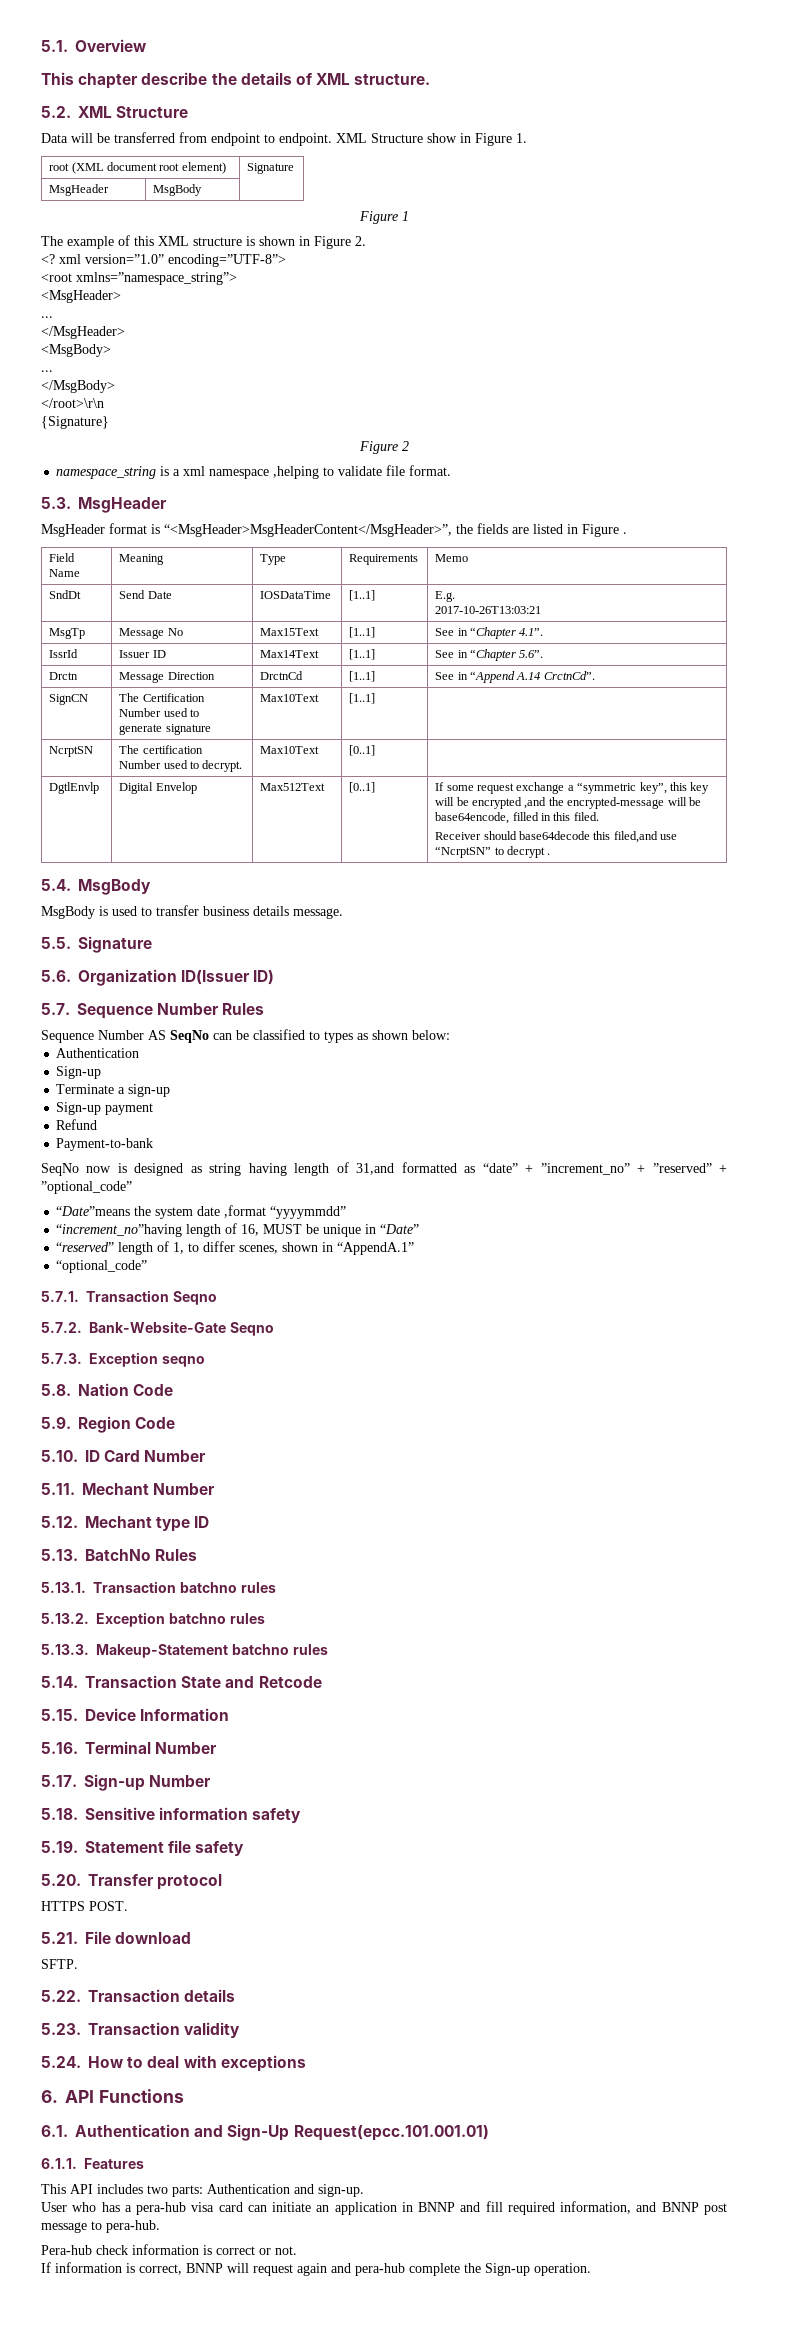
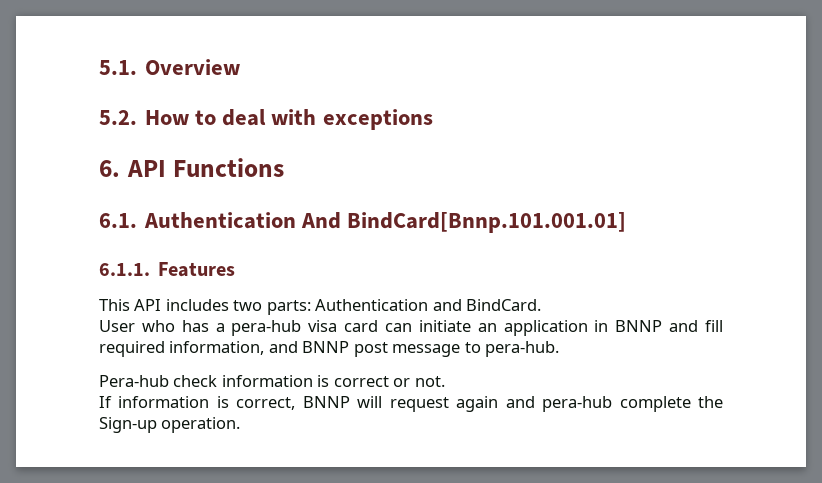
- This chapter describe the details of XML structure.
- 5.2. XML Structure
- Data will be transferred from endpoint to endpoint. XML Structure show in Figure 1.
- root (XML document root element) | Signature
- MsgHeader | MsgBody |
- Figure 1
- The example of this XML structure is shown in Figure 2.
- <? xml version=”1.0” encoding=”UTF-8”>
- <root xmlns=”namespace_string”>
- <MsgHeader>
- ...
- </MsgHeader>
- <MsgBody>
- ...
- </MsgBody>
- </root>\r\n
- {Signature}
- Figure 2
- namespace_string is a xml namespace ,helping to validate file format.
- 5.3. MsgHeader
- MsgHeader format is “<MsgHeader>MsgHeaderContent</MsgHeader>”, the fields are listed in Figure .
- Field Name | Meaning | Type | Requirements | Memo
- SndDt | Send Date | IOSDataTime | [1..1] | E.g.
- 2017-10-26T13:03:21
- MsgTp | Message No | Max15Text | [1..1] | See in “Chapter 4.1”.
- IssrId | Issuer ID | Max14Text | [1..1] | See in “Chapter 5.6”.
- Drctn | Message Direction | DrctnCd | [1..1] | See in “Append A.14 CrctnCd”.
- SignCN | The Certification Number used to generate signature | Max10Text | [1..1] |
- NcrptSN | The certification Number used to decrypt. | Max10Text | [0..1] |
- DgtlEnvlp | Digital Envelop | Max512Text | [0..1] | If some request exchange a “symmetric key”, this key will be encrypted ,and the encrypted-message will be base64encode, filled in this filed.
- Receiver should base64decode this filed,and use “NcrptSN” to decrypt .
- 5.4. MsgBody
- MsgBody is used to transfer business details message.
- 5.5. Signature
- 5.6. Organization ID(Issuer ID)
- 5.7. Sequence Number Rules
- Sequence Number AS SeqNo can be classified to types as shown below:
- Authentication
- Sign-up
- Terminate a sign-up
- Sign-up payment
- Refund
- Payment-to-bank
- SeqNo now is designed as string having length of 31,and formatted as “date” + ”increment_no” + ”reserved” + ”optional_code”
- “Date”means the system date ,format “yyyymmdd”
- “increment_no”having length of 16, MUST be unique in “Date”
- “reserved” length of 1, to differ scenes, shown in “AppendA.1”
- “optional_code”
- 5.7.1. Transaction Seqno
- 5.7.2. Bank-Website-Gate Seqno
- 5.7.3. Exception seqno
- 5.8. Nation Code
- 5.9. Region Code
- 5.10. ID Card Number
- 5.11. Mechant Number
- 5.12. Mechant type ID
- 5.13. BatchNo Rules
- 5.13.1. Transaction batchno rules
- 5.13.2. Exception batchno rules
- 5.13.3. Makeup-Statement batchno rules
- 5.14. Transaction State and Retcode
- 5.15. Device Information
- 5.16. Terminal Number
- 5.17. Sign-up Number
- 5.18. Sensitive information safety
- 5.19. Statement file safety
- 5.20. Transfer protocol
- HTTPS POST.
- 5.21. File download
- SFTP.
- 5.22. Transaction details
- 5.23. Transaction validity
- 5.24. How to deal with exceptions
+ 5.2. How to deal with exceptions
- 6.1. Authentication and Sign-Up Request(epcc.101.001.01)
+ 6.1. Authentication And BindCard[Bnnp.101.001.01]
- This API includes two parts: Authentication and sign-up.
+ This API includes two parts: Authentication and BindCard.

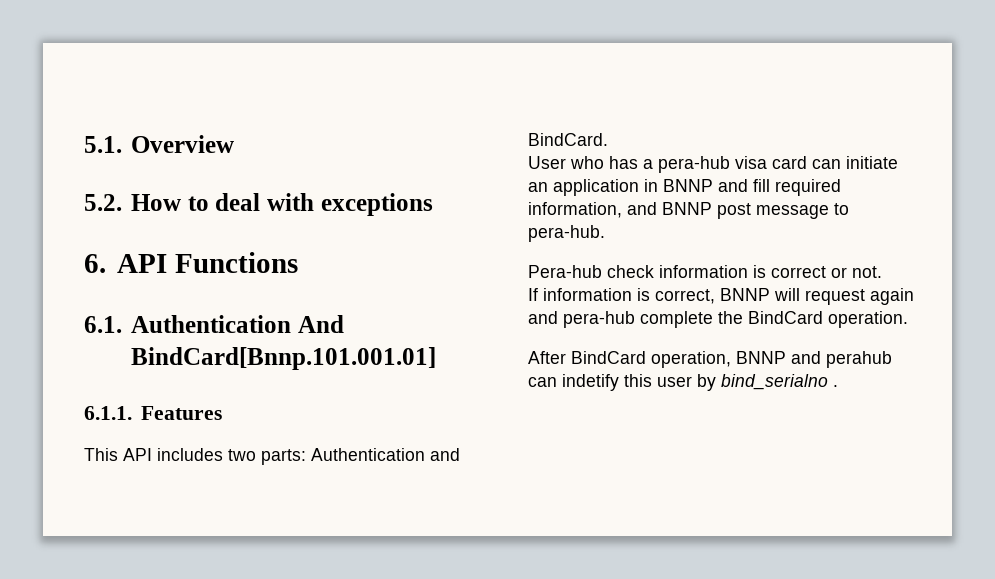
- If information is correct, BNNP will request again and pera-hub complete the Sign-up operation.
+ If information is correct, BNNP will request again and pera-hub complete the BindCard operation.
+ After BindCard operation, BNNP and perahub can indetify this user by bind_serialno .

